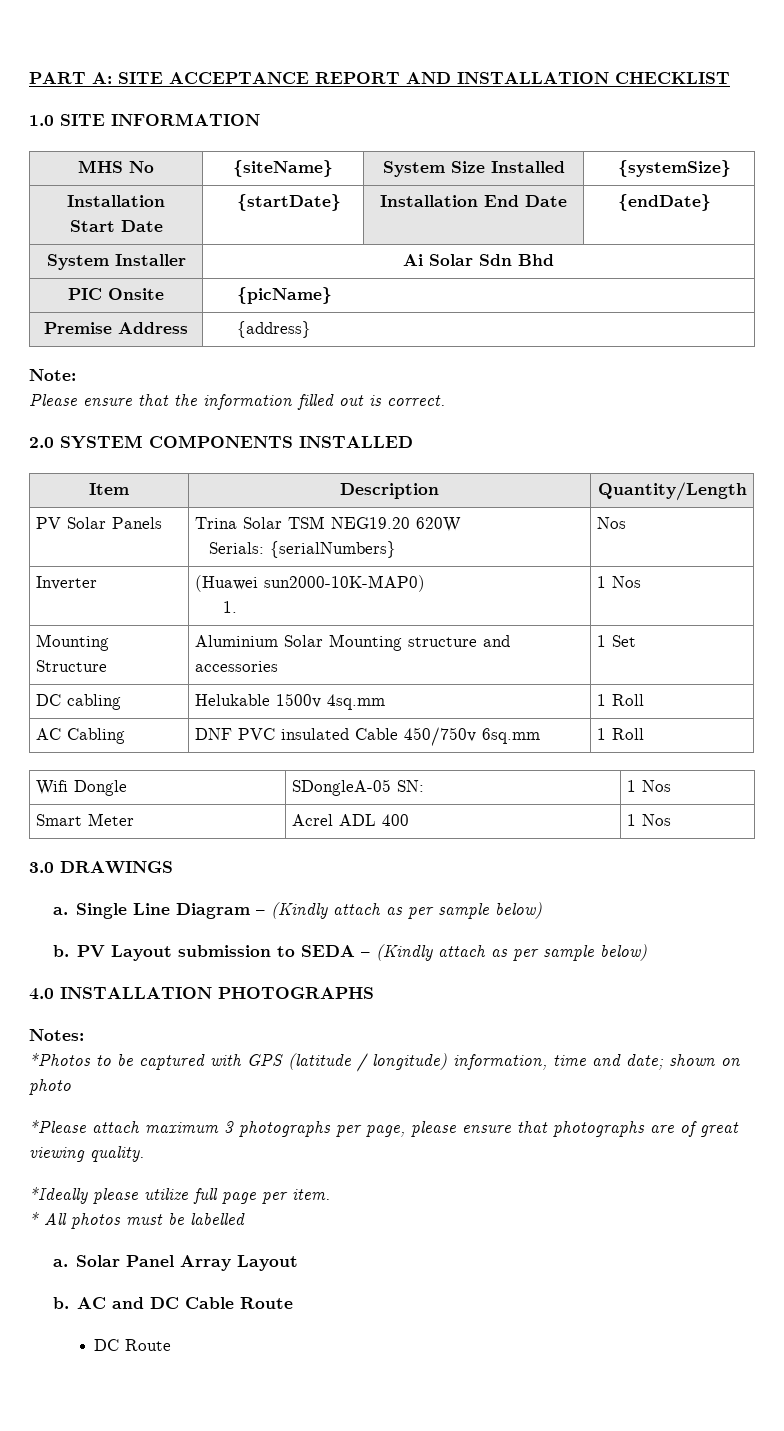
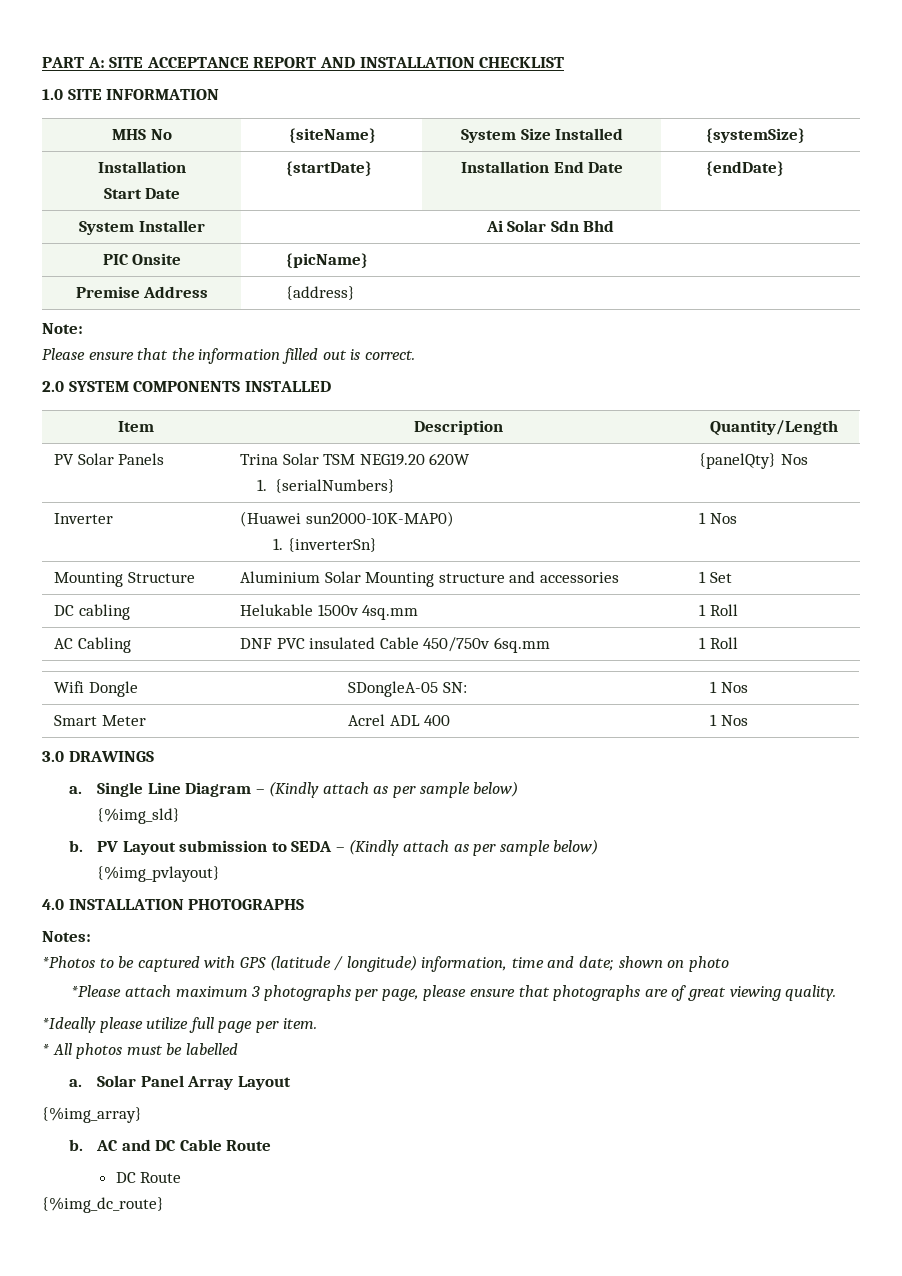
  PV Solar Panels | Trina Solar TSM NEG19.20 620W
- Serials: {serialNumbers} | Nos
+ 1. {serialNumbers} | {panelQty} Nos
  Inverter | (Huawei sun2000-10K-MAP0)
- 1. | 1 Nos
+ 1. {inverterSn} | 1 Nos
+ {%img_sld}
+ {%img_pvlayout}
+ {%img_array}
+ {%img_dc_route}

